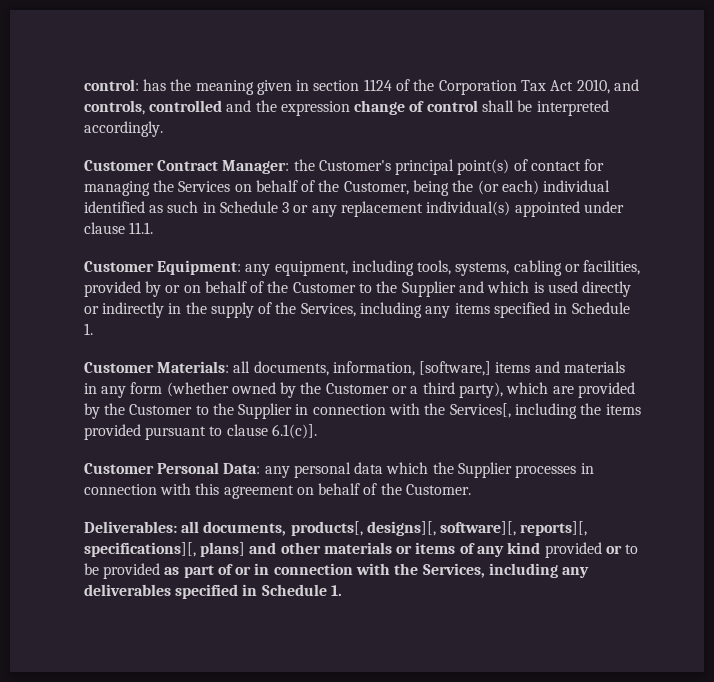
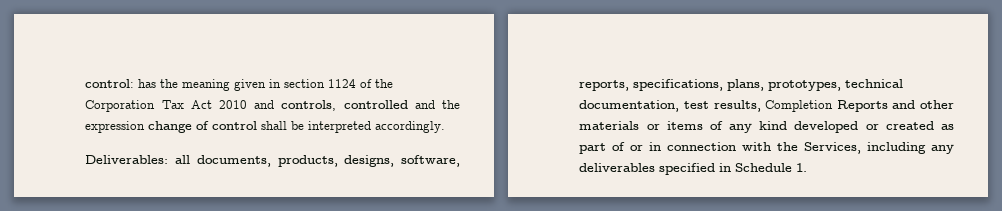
- control: has the meaning given in section 1124 of the Corporation Tax Act 2010, and controls, controlled and the expression change of control shall be interpreted accordingly.
+ control: has the meaning given in section 1124 of the Corporation Tax Act 2010 and controls, controlled and the expression change of control shall be interpreted accordingly.
- Customer Contract Manager: the Customer's principal point(s) of contact for managing the Services on behalf of the Customer, being the (or each) individual identified as such in Schedule 3 or any replacement individual(s) appointed under clause 11.1.
- Customer Equipment: any equipment, including tools, systems, cabling or facilities, provided by or on behalf of the Customer to the Supplier and which is used directly or indirectly in the supply of the Services, including any items specified in Schedule 1.
- Customer Materials: all documents, information, [software,] items and materials in any form (whether owned by the Customer or a third party), which are provided by the Customer to the Supplier in connection with the Services[, including the items provided pursuant to clause 6.1(c)].
- Customer Personal Data: any personal data which the Supplier processes in connection with this agreement on behalf of the Customer.
- Deliverables: all documents, products[, designs][, software][, reports][, specifications][, plans] and other materials or items of any kind provided or to be provided as part of or in connection with the Services, including any deliverables specified in Schedule 1.
+ Deliverables: all documents, products, designs, software, reports, specifications, plans, prototypes, technical documentation, test results, Completion Reports and other materials or items of any kind developed or created as part of or in connection with the Services, including any deliverables specified in Schedule 1.

